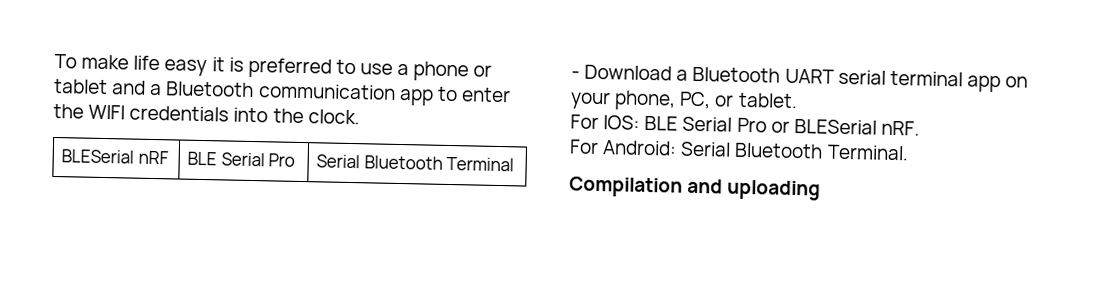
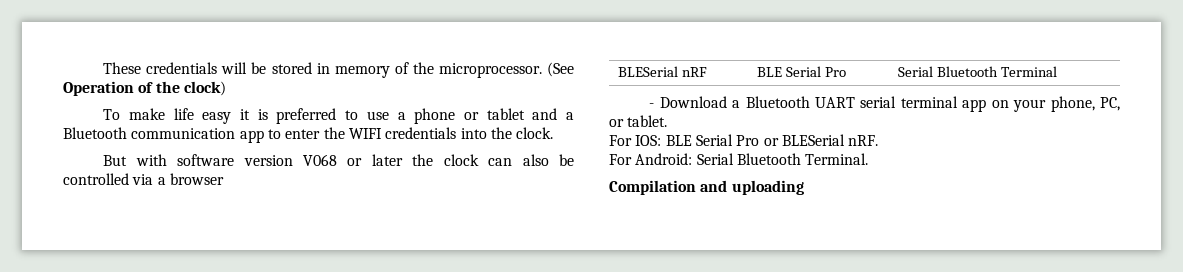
+ These credentials will be stored in memory of the microprocessor. (See Operation of the clock)
+ But with software version V068 or later the clock can also be controlled via a browser

